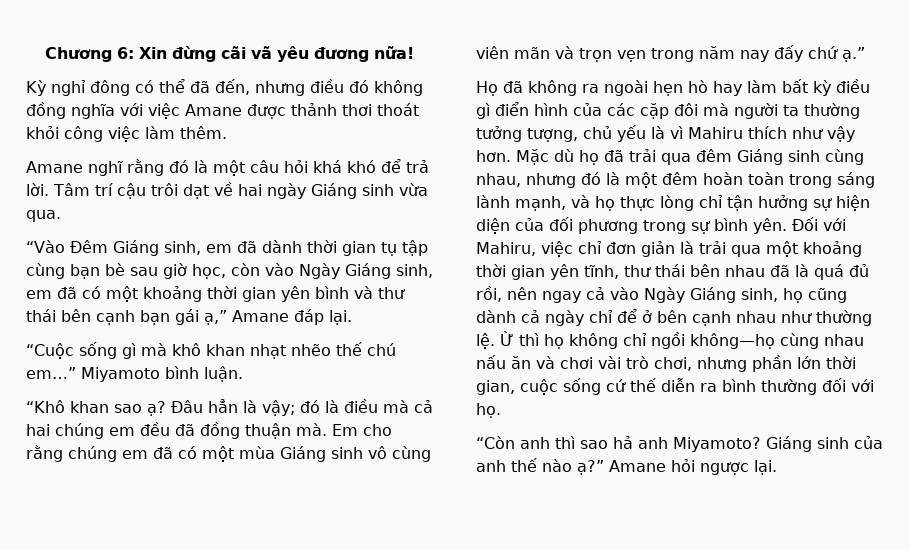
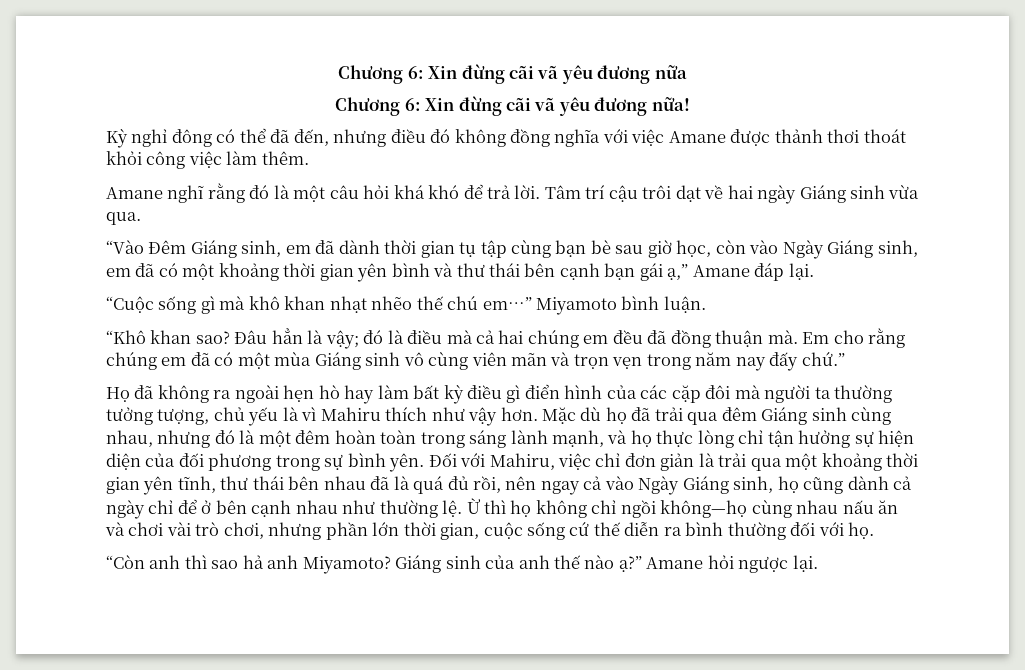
+ Chương 6: Xin đừng cãi vã yêu đương nữa
- “Khô khan sao ạ?
+ “Khô khan sao?
- Em cho rằng chúng em đã có một mùa Giáng sinh vô cùng viên mãn và trọn vẹn trong năm nay đấy chứ ạ.”
+ Em cho rằng chúng em đã có một mùa Giáng sinh vô cùng viên mãn và trọn vẹn trong năm nay đấy chứ.”

